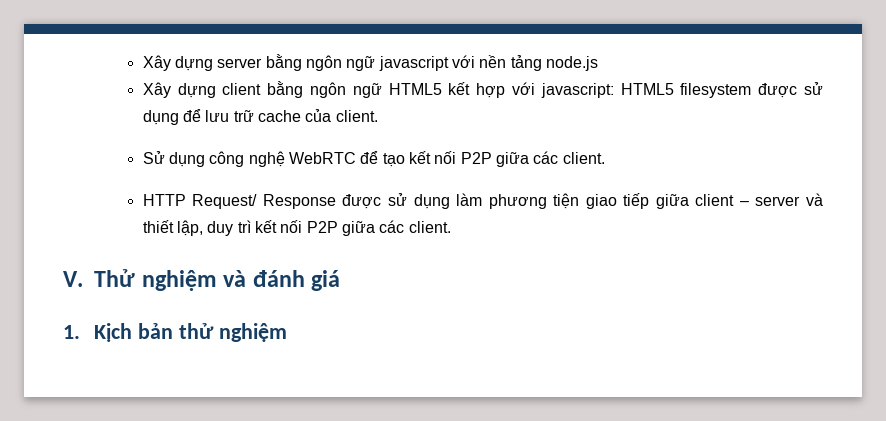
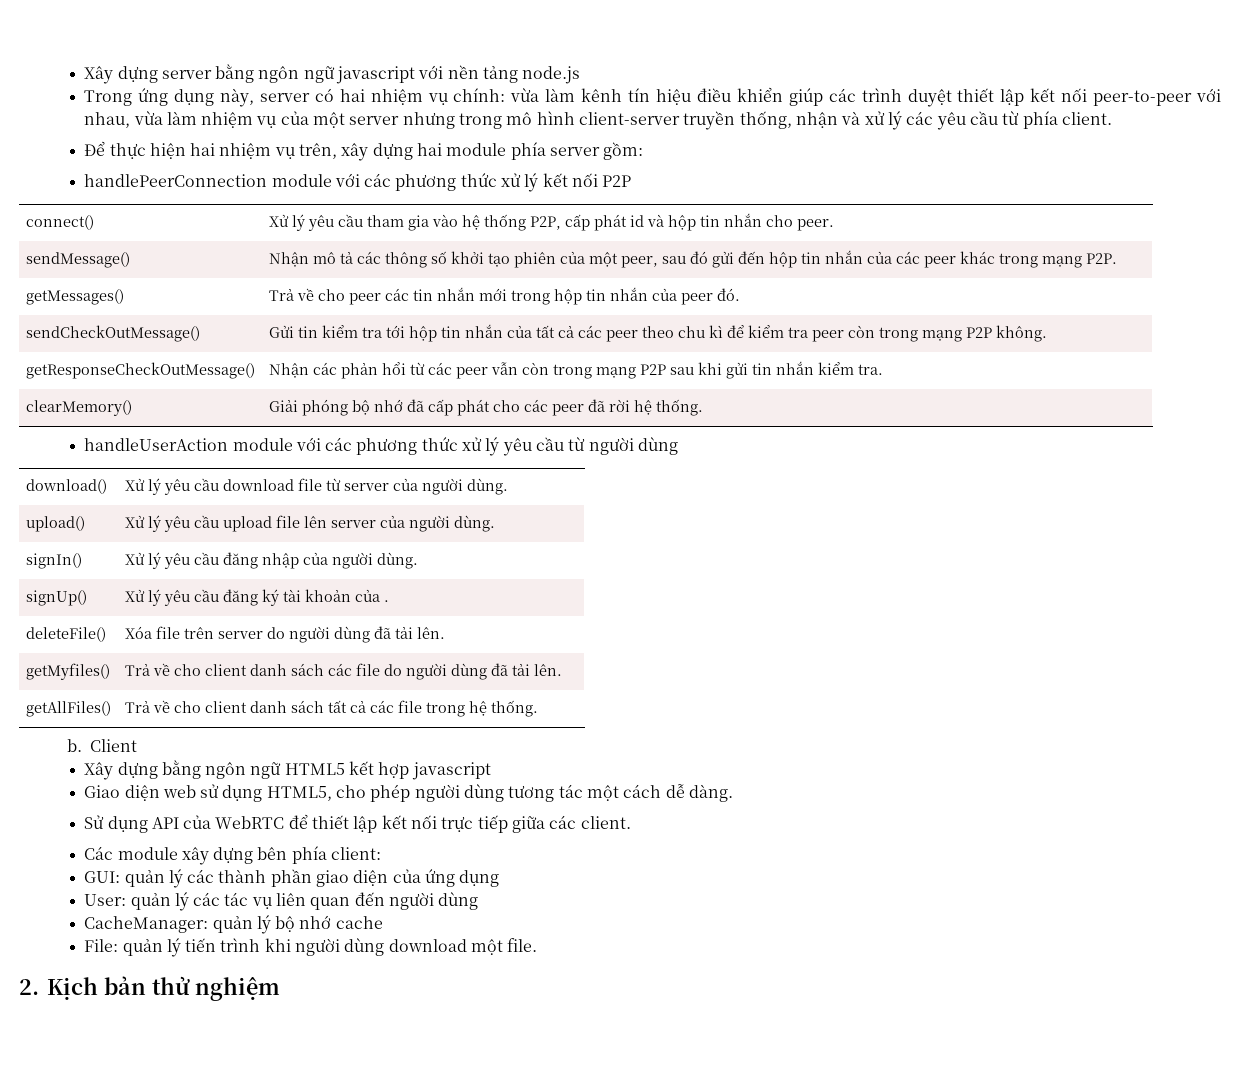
- Xây dựng client bằng ngôn ngữ HTML5 kết hợp với javascript: HTML5 filesystem được sử dụng để lưu trữ cache của client.
- Sử dụng công nghệ WebRTC để tạo kết nối P2P giữa các client.
- HTTP Request/ Response được sử dụng làm phương tiện giao tiếp giữa client – server và thiết lập, duy trì kết nối P2P giữa các client.
- V. Thử nghiệm và đánh giá
- 1. Kịch bản thử nghiệm
+ Trong ứng dụng này, server có hai nhiệm vụ chính: vừa làm kênh tín hiệu điều khiển giúp các trình duyệt thiết lập kết nối peer-to-peer với nhau, vừa làm nhiệm vụ của một server nhưng trong mô hình client-server truyền thống, nhận và xử lý các yêu cầu từ phía client.
+ Để thực hiện hai nhiệm vụ trên, xây dựng hai module phía server gồm:
+ handlePeerConnection module với các phương thức xử lý kết nối P2P
+ connect() | Xử lý yêu cầu tham gia vào hệ thống P2P, cấp phát id và hộp tin nhắn cho peer.
+ sendMessage() | Nhận mô tả các thông số khởi tạo phiên của một peer, sau đó gửi đến hộp tin nhắn của các peer khác trong mạng P2P.
+ getMessages() | Trả về cho peer các tin nhắn mới trong hộp tin nhắn của peer đó.
+ sendCheckOutMessage() | Gửi tin kiểm tra tới hộp tin nhắn của tất cả các peer theo chu kì để kiểm tra peer còn trong mạng P2P không.
+ getResponseCheckOutMessage() | Nhận các phản hổi từ các peer vẫn còn trong mạng P2P sau khi gửi tin nhắn kiểm tra.
+ clearMemory() | Giải phóng bộ nhớ đã cấp phát cho các peer đã rời hệ thống.
+ handleUserAction module với các phương thức xử lý yêu cầu từ người dùng
+ download() | Xử lý yêu cầu download file từ server của người dùng.
+ upload() | Xử lý yêu cầu upload file lên server của người dùng.
+ signIn() | Xử lý yêu cầu đăng nhập của người dùng.
+ signUp() | Xử lý yêu cầu đăng ký tài khoản của .
+ deleteFile() | Xóa file trên server do người dùng đã tải lên.
+ getMyfiles() | Trả về cho client danh sách các file do người dùng đã tải lên.
+ getAllFiles() | Trả về cho client danh sách tất cả các file trong hệ thống.
+ b. Client
+ Xây dựng bằng ngôn ngữ HTML5 kết hợp javascript
+ Giao diện web sử dụng HTML5, cho phép người dùng tương tác một cách dễ dàng.
+ Sử dụng API của WebRTC để thiết lập kết nối trực tiếp giữa các client.
+ Các module xây dựng bên phía client:
+ GUI: quản lý các thành phần giao diện của ứng dụng
+ User: quản lý các tác vụ liên quan đến người dùng
+ CacheManager: quản lý bộ nhớ cache
+ File: quản lý tiến trình khi người dùng download một file.
+ 2. Kịch bản thử nghiệm

